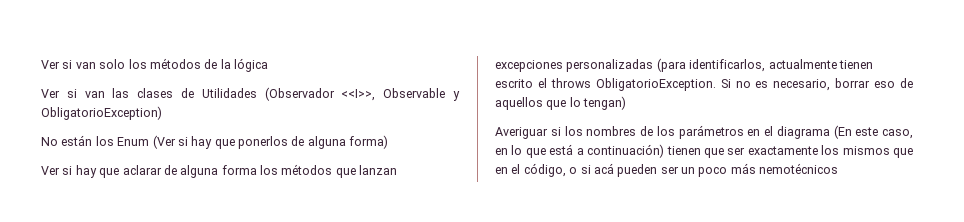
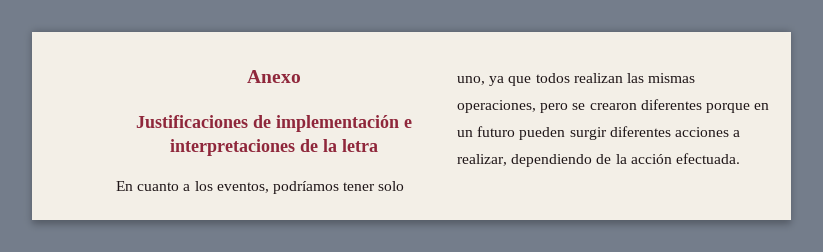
- Ver si van solo los métodos de la lógica
- Ver si van las clases de Utilidades (Observador <<I>>, Observable y ObligatorioException)
- No están los Enum (Ver si hay que ponerlos de alguna forma)
- Ver si hay que aclarar de alguna forma los métodos que lanzan excepciones personalizadas (para identificarlos, actualmente tienen escrito el throws ObligatorioException. Si no es necesario, borrar eso de aquellos que lo tengan)
- Averiguar si los nombres de los parámetros en el diagrama (En este caso, en lo que está a continuación) tienen que ser exactamente los mismos que en el código, o si acá pueden ser un poco más nemotécnicos
+ Anexo
+ Justificaciones de implementación e interpretaciones de la letra
+ En cuanto a los eventos, podríamos tener solo uno, ya que todos realizan las mismas operaciones, pero se crearon diferentes porque en un futuro pueden surgir diferentes acciones a realizar, dependiendo de la acción efectuada.

